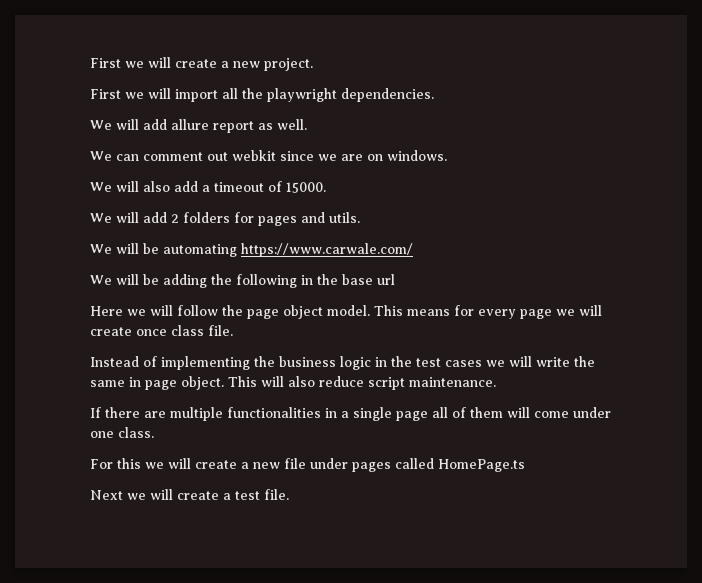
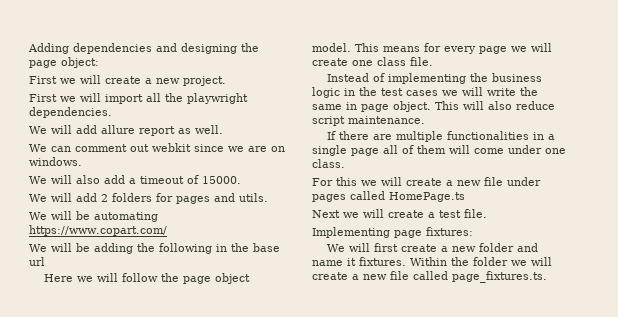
+ Adding dependencies and designing the page object:
- We will be automating https://www.carwale.com/
+ We will be automating https://www.copart.com/
- This means for every page we will create once class file.
+ This means for every page we will create one class file.
+ Implementing page fixtures:
+ We will first create a new folder and name it fixtures. Within the folder we will create a new file called page_fixtures.ts.

